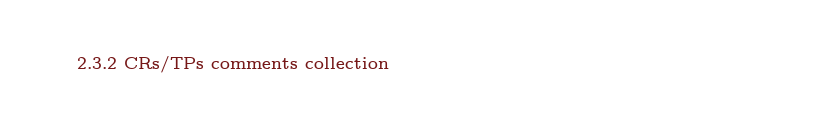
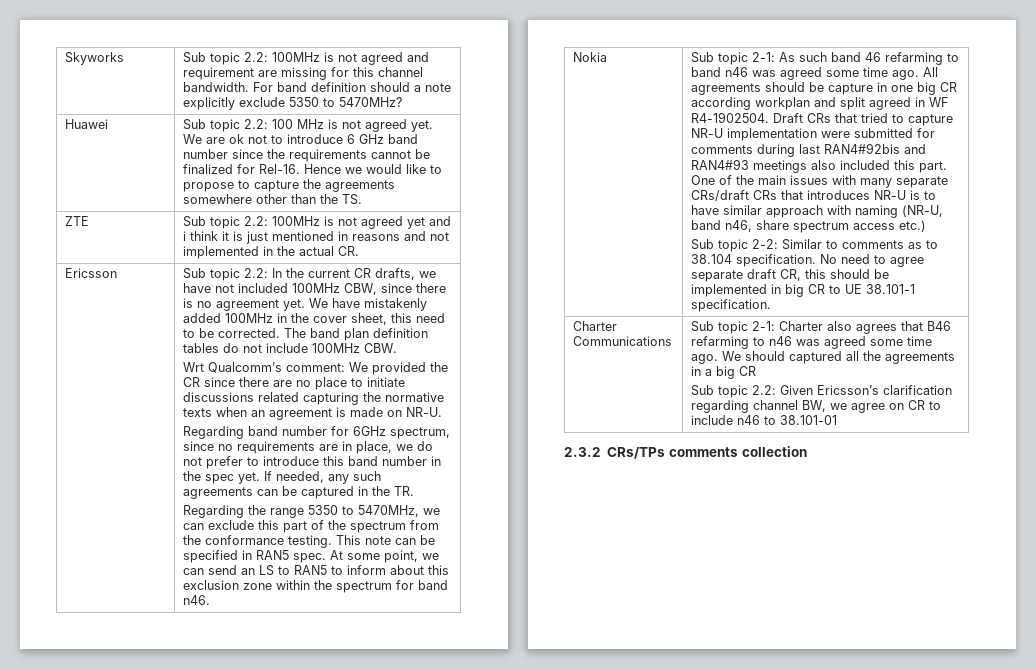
+ Skyworks | Sub topic 2.2: 100MHz is not agreed and requirement are missing for this channel bandwidth. For band definition should a note explicitly exclude 5350 to 5470MHz?
+ Huawei | Sub topic 2.2: 100 MHz is not agreed yet. We are ok not to introduce 6 GHz band number since the requirements cannot be finalized for Rel-16. Hence we would like to propose to capture the agreements somewhere other than the TS.
+ ZTE | Sub topic 2.2: 100MHz is not agreed yet and i think it is just mentioned in reasons and not implemented in the actual CR.
+ Ericsson | Sub topic 2.2: In the current CR drafts, we have not included 100MHz CBW, since there is no agreement yet. We have mistakenly added 100MHz in the cover sheet, this need to be corrected. The band plan definition tables do not include 100MHz CBW.
+ Wrt Qualcomm’s comment: We provided the CR since there are no place to initiate discussions related capturing the normative texts when an agreement is made on NR-U.
+ Regarding band number for 6GHz spectrum, since no requirements are in place, we do not prefer to introduce this band number in the spec yet. If needed, any such agreements can be captured in the TR.
+ Regarding the range 5350 to 5470MHz, we can exclude this part of the spectrum from the conformance testing. This note can be specified in RAN5 spec. At some point, we can send an LS to RAN5 to inform about this exclusion zone within the spectrum for band n46.
+ Nokia | Sub topic 2-1: As such band 46 refarming to band n46 was agreed some time ago. All agreements should be capture in one big CR according workplan and split agreed in WF R4-1902504. Draft CRs that tried to capture NR-U implementation were submitted for comments during last RAN4#92bis and RAN4#93 meetings also included this part. One of the main issues with many separate CRs/draft CRs that introduces NR-U is to have similar approach with naming (NR-U, band n46, share spectrum access etc.)
+ Sub topic 2-2: Similar to comments as to 38.104 specification. No need to agree separate draft CR, this should be implemented in big CR to UE 38.101-1 specification.
+ Charter Communications | Sub topic 2-1: Charter also agrees that B46 refarming to n46 was agreed some time ago. We should captured all the agreements in a big CR
+ Sub topic 2.2: Given Ericsson’s clarification regarding channel BW, we agree on CR to include n46 to 38.101-01

